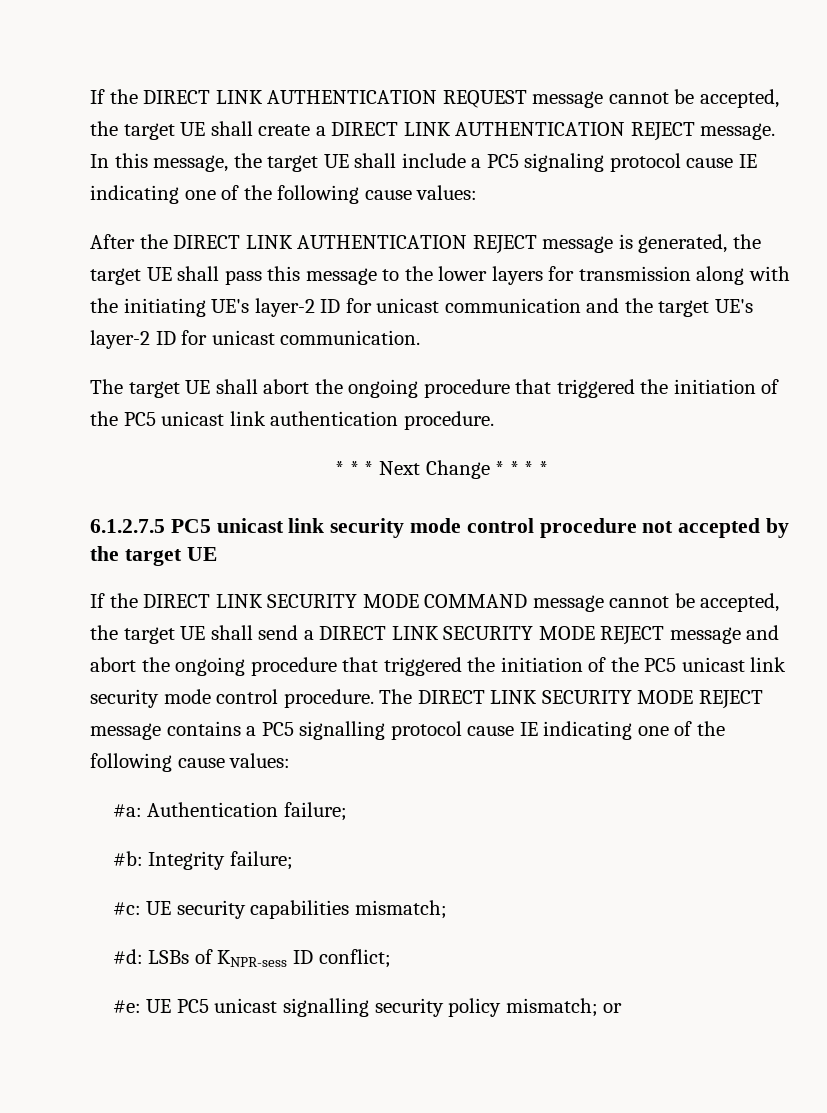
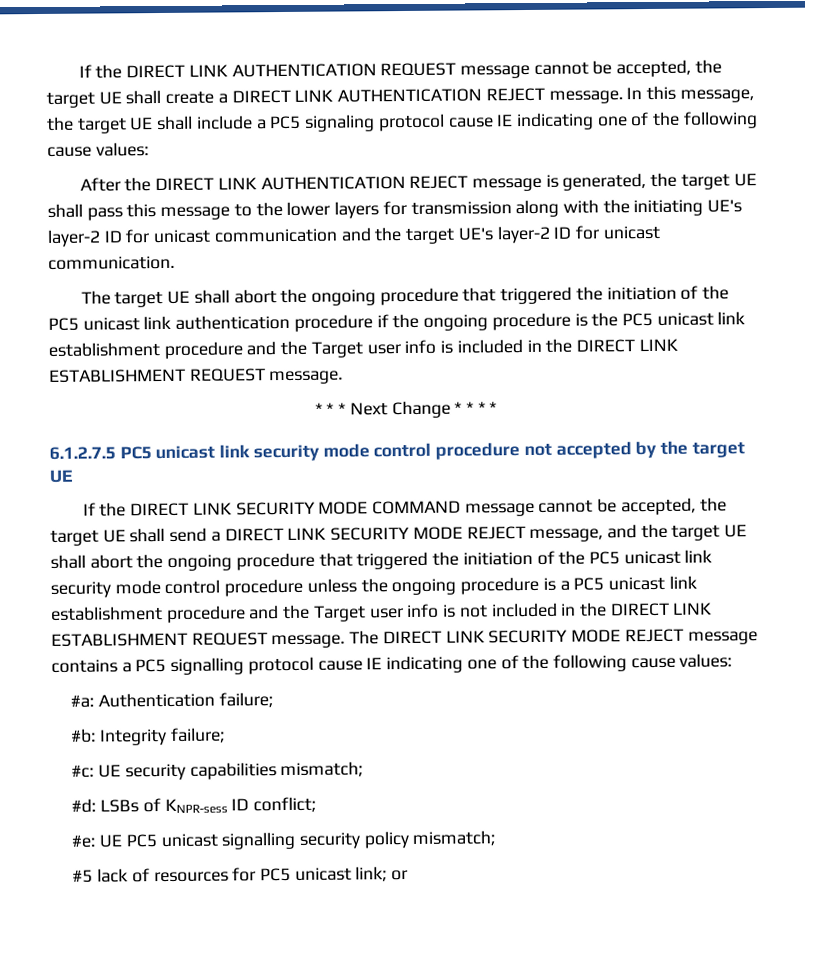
- The target UE shall abort the ongoing procedure that triggered the initiation of the PC5 unicast link authentication procedure.
+ The target UE shall abort the ongoing procedure that triggered the initiation of the PC5 unicast link authentication procedure if the ongoing procedure is the PC5 unicast link establishment procedure and the Target user info is included in the DIRECT LINK ESTABLISHMENT REQUEST message.
- If the DIRECT LINK SECURITY MODE COMMAND message cannot be accepted, the target UE shall send a DIRECT LINK SECURITY MODE REJECT message and abort the ongoing procedure that triggered the initiation of the PC5 unicast link security mode control procedure.
+ If the DIRECT LINK SECURITY MODE COMMAND message cannot be accepted, the target UE shall send a DIRECT LINK SECURITY MODE REJECT message, and the target UE shall abort the ongoing procedure that triggered the initiation of the PC5 unicast link security mode control procedure unless the ongoing procedure is a PC5 unicast link establishment procedure and the Target user info is not included in the DIRECT LINK ESTABLISHMENT REQUEST message.
- #e: UE PC5 unicast signalling security policy mismatch; or
+ #e: UE PC5 unicast signalling security policy mismatch;
+ #5 lack of resources for PC5 unicast link; or

